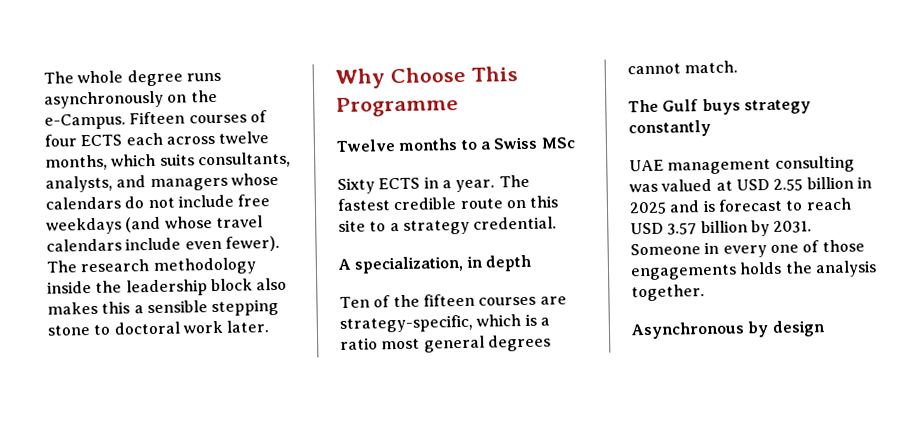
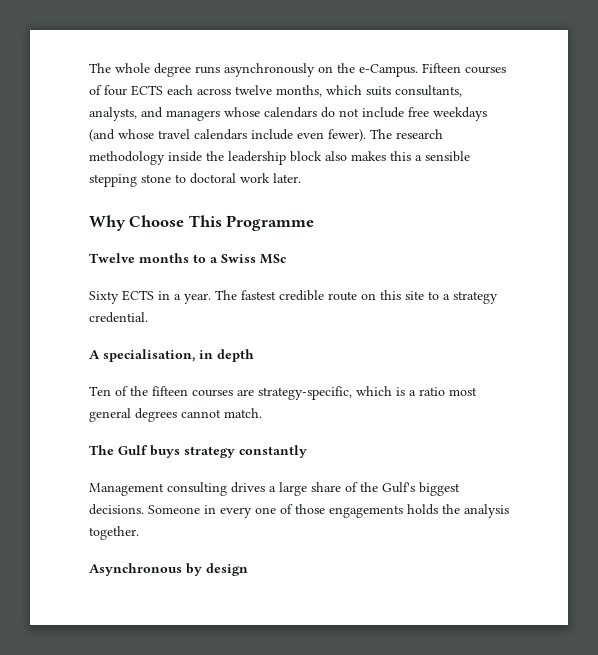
- A specialization, in depth
+ A specialisation, in depth
- UAE management consulting was valued at USD 2.55 billion in 2025 and is forecast to reach USD 3.57 billion by 2031.
+ Management consulting drives a large share of the Gulf's biggest decisions.

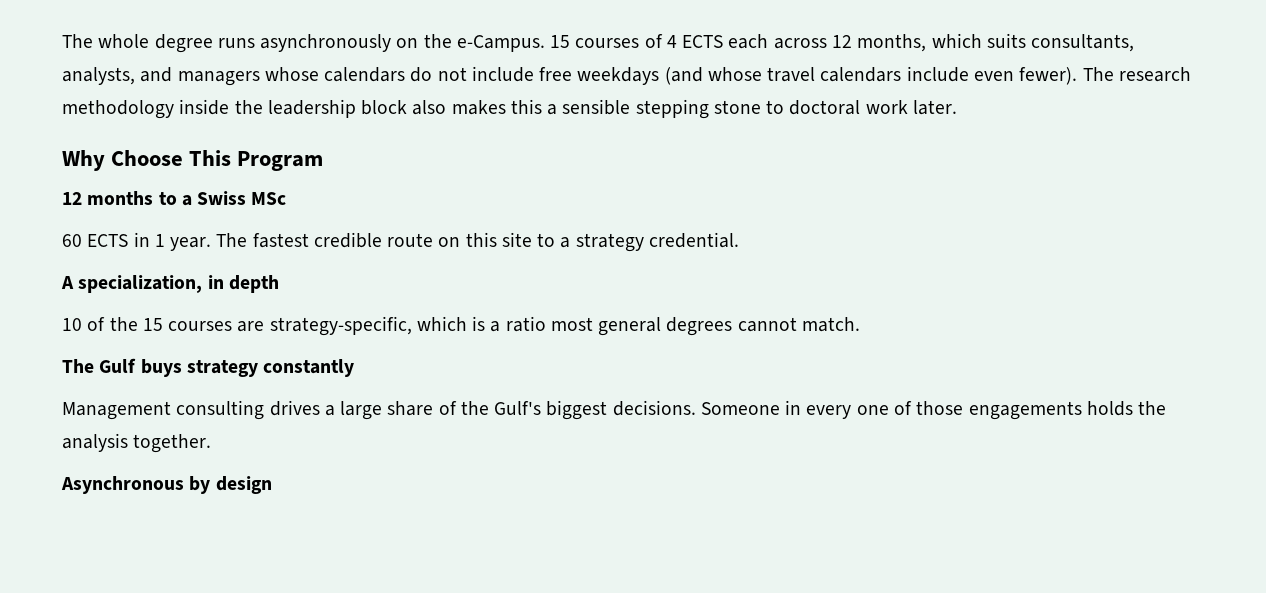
- Fifteen courses of four ECTS each across twelve months, which suits consultants, analysts, and managers whose calendars do not include free weekdays (and whose travel calendars include even fewer).
+ 15 courses of 4 ECTS each across 12 months, which suits consultants, analysts, and managers whose calendars do not include free weekdays (and whose travel calendars include even fewer).
- Why Choose This Programme
- Twelve months to a Swiss MSc
+ Why Choose This Program
+ 12 months to a Swiss MSc
- Sixty ECTS in a year.
+ 60 ECTS in 1 year.
- A specialisation, in depth
+ A specialization, in depth
- Ten of the fifteen courses are strategy-specific, which is a ratio most general degrees cannot match.
+ 10 of the 15 courses are strategy-specific, which is a ratio most general degrees cannot match.

